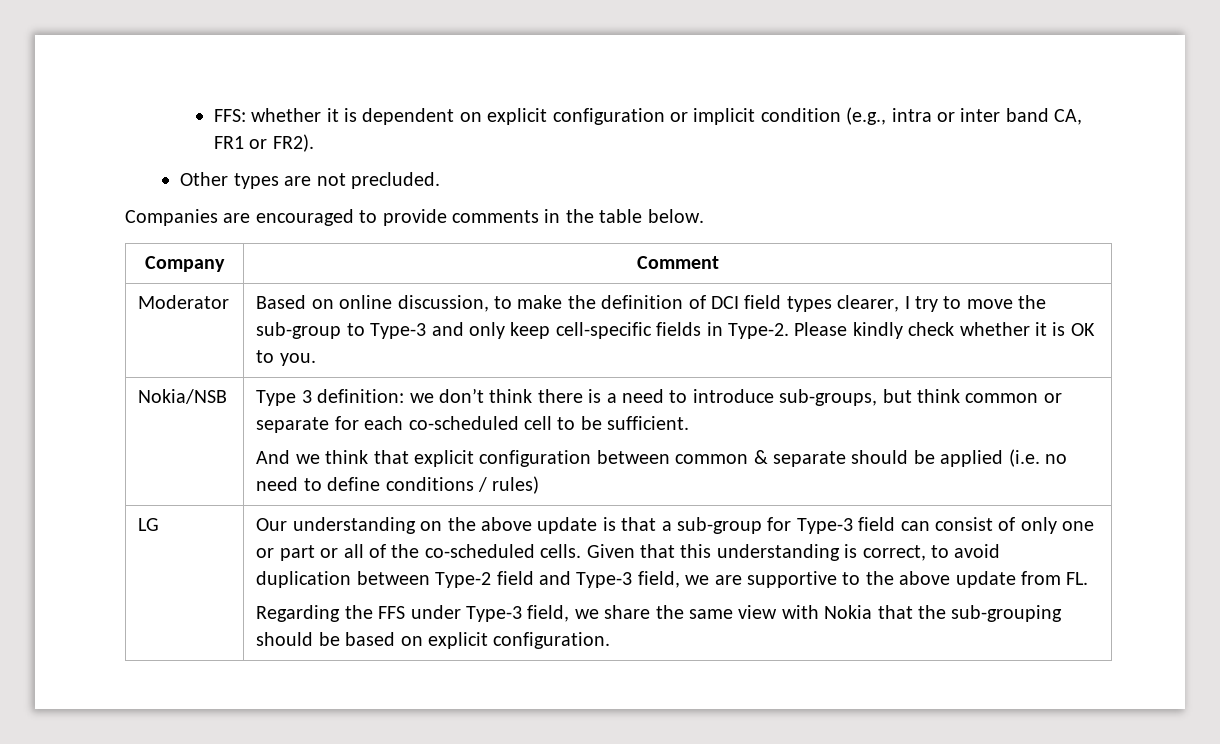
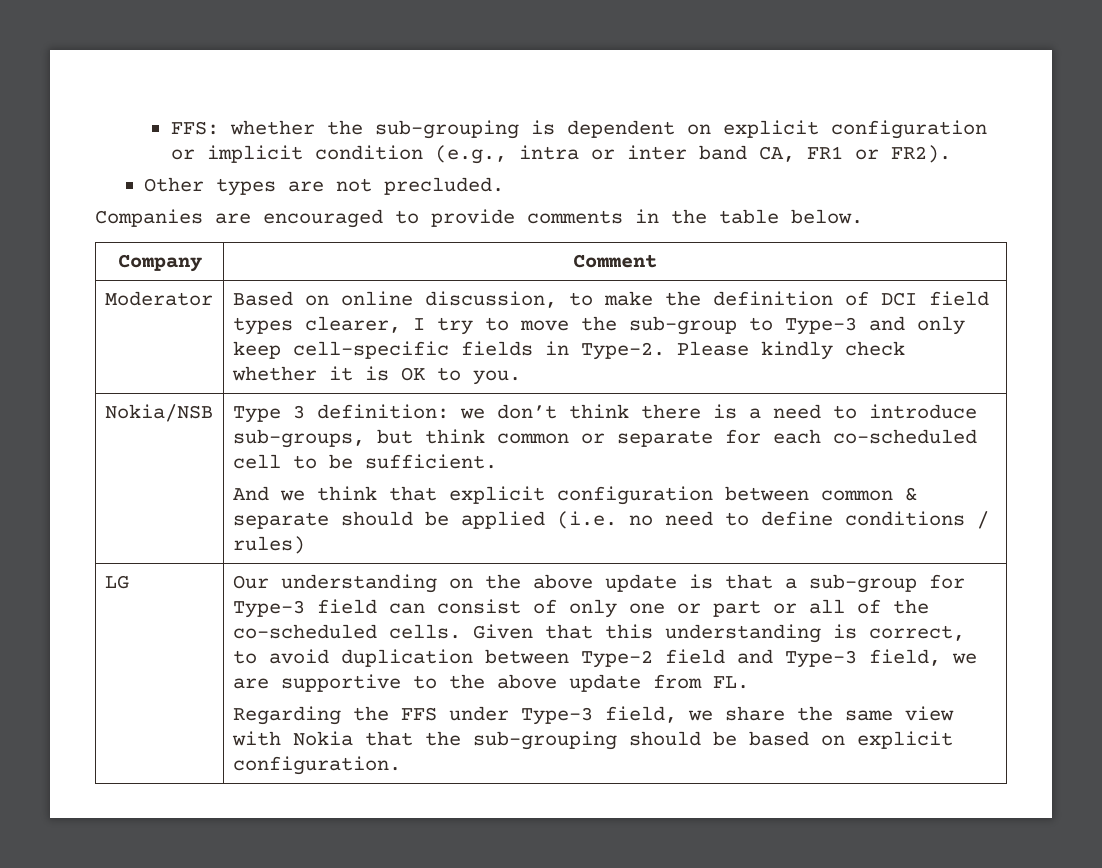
- FFS: whether it is dependent on explicit configuration or implicit condition (e.g., intra or inter band CA, FR1 or FR2).
+ FFS: whether the sub-grouping is dependent on explicit configuration or implicit condition (e.g., intra or inter band CA, FR1 or FR2).

